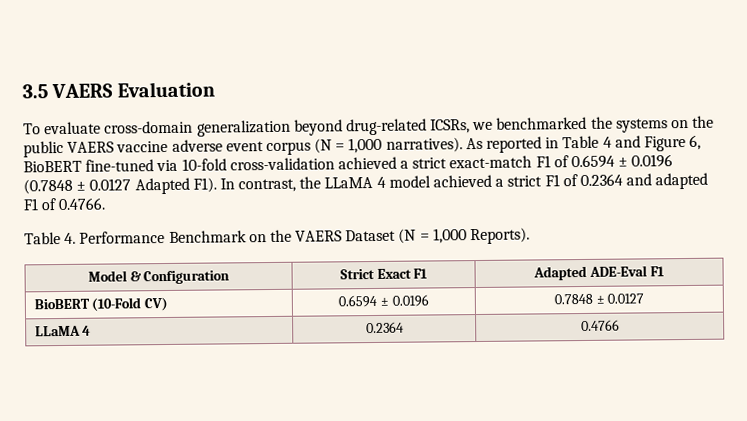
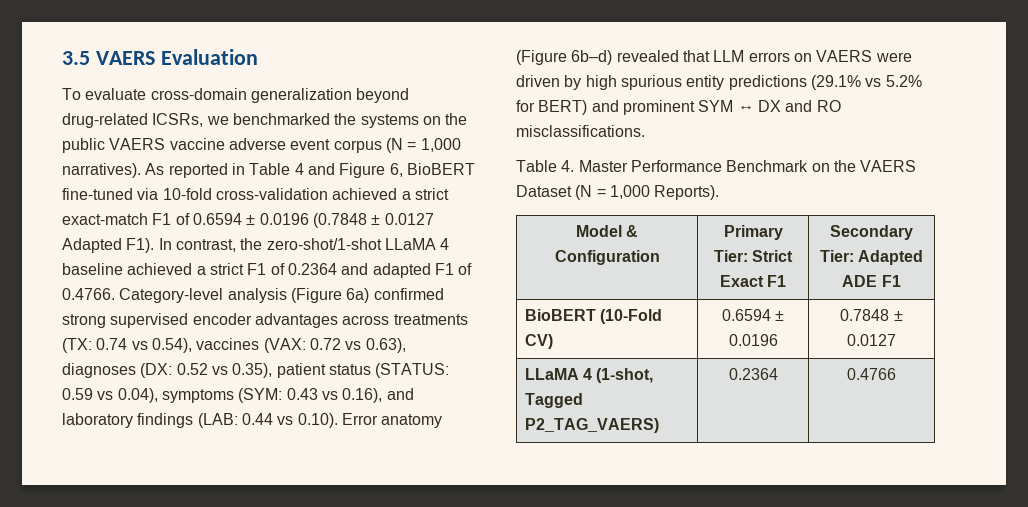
- As reported in Table 4 and Figure 6, BioBERT fine-tuned via 10-fold cross-validation achieved a strict exact-match F1 of 0.6594 ± 0.0196 (0.7848 ± 0.0127 Adapted F1). In contrast, the LLaMA 4 model achieved a strict F1 of 0.2364 and adapted F1 of 0.4766.
+ As reported in Table 4 and Figure 6, BioBERT fine-tuned via 10-fold cross-validation achieved a strict exact-match F1 of 0.6594 ± 0.0196 (0.7848 ± 0.0127 Adapted F1). In contrast, the zero-shot/1-shot LLaMA 4 baseline achieved a strict F1 of 0.2364 and adapted F1 of 0.4766. Category-level analysis (Figure 6a) confirmed strong supervised encoder advantages across treatments (TX: 0.74 vs 0.54), vaccines (VAX: 0.72 vs 0.63), diagnoses (DX: 0.52 vs 0.35), patient status (STATUS: 0.59 vs 0.04), symptoms (SYM: 0.43 vs 0.16), and laboratory findings (LAB: 0.44 vs 0.10). Error anatomy (Figure 6b–d) revealed that LLM errors on VAERS were driven by high spurious entity predictions (29.1% vs 5.2% for BERT) and prominent SYM ↔ DX and RO misclassifications.
- Table 4. Performance Benchmark on the VAERS Dataset (N = 1,000 Reports).
+ Table 4. Master Performance Benchmark on the VAERS Dataset (N = 1,000 Reports).
- Model & Configuration | Strict Exact F1 | Adapted ADE-Eval F1
+ Model & Configuration | Primary Tier: Strict Exact F1 | Secondary Tier: Adapted ADE F1
- LLaMA 4 | 0.2364 | 0.4766
+ LLaMA 4 (1-shot, Tagged P2_TAG_VAERS) | 0.2364 | 0.4766

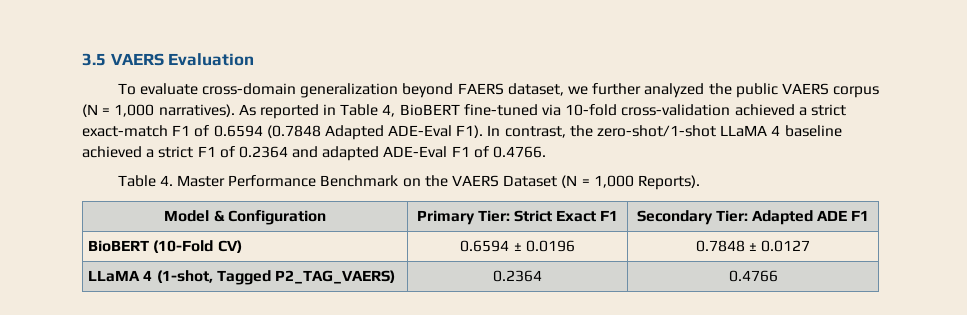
- To evaluate cross-domain generalization beyond drug-related ICSRs, we benchmarked the systems on the public VAERS vaccine adverse event corpus (N = 1,000 narratives).
+ To evaluate cross-domain generalization beyond FAERS dataset, we further analyzed the public VAERS corpus (N = 1,000 narratives).
- As reported in Table 4 and Figure 6, BioBERT fine-tuned via 10-fold cross-validation achieved a strict exact-match F1 of 0.6594 ± 0.0196 (0.7848 ± 0.0127 Adapted F1). In contrast, the zero-shot/1-shot LLaMA 4 baseline achieved a strict F1 of 0.2364 and adapted F1 of 0.4766. Category-level analysis (Figure 6a) confirmed strong supervised encoder advantages across treatments (TX: 0.74 vs 0.54), vaccines (VAX: 0.72 vs 0.63), diagnoses (DX: 0.52 vs 0.35), patient status (STATUS: 0.59 vs 0.04), symptoms (SYM: 0.43 vs 0.16), and laboratory findings (LAB: 0.44 vs 0.10). Error anatomy (Figure 6b–d) revealed that LLM errors on VAERS were driven by high spurious entity predictions (29.1% vs 5.2% for BERT) and prominent SYM ↔ DX and RO misclassifications.
+ As reported in Table 4, BioBERT fine-tuned via 10-fold cross-validation achieved a strict exact-match F1 of 0.6594 (0.7848 Adapted ADE-Eval F1). In contrast, the zero-shot/1-shot LLaMA 4 baseline achieved a strict F1 of 0.2364 and adapted ADE-Eval F1 of 0.4766.

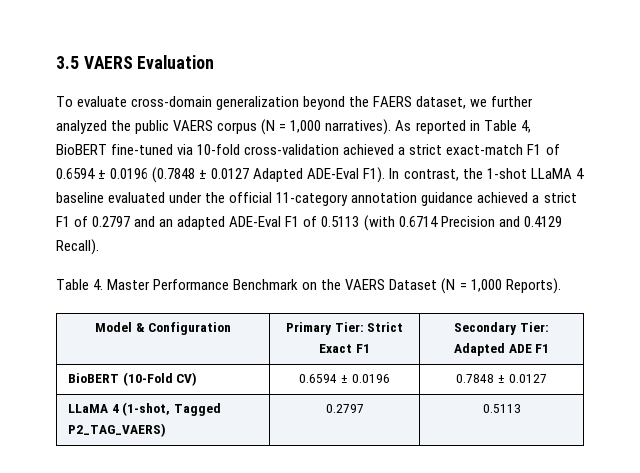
- To evaluate cross-domain generalization beyond FAERS dataset, we further analyzed the public VAERS corpus (N = 1,000 narratives).
+ To evaluate cross-domain generalization beyond the FAERS dataset, we further analyzed the public VAERS corpus (N = 1,000 narratives).
- As reported in Table 4, BioBERT fine-tuned via 10-fold cross-validation achieved a strict exact-match F1 of 0.6594 (0.7848 Adapted ADE-Eval F1). In contrast, the zero-shot/1-shot LLaMA 4 baseline achieved a strict F1 of 0.2364 and adapted ADE-Eval F1 of 0.4766.
+ As reported in Table 4, BioBERT fine-tuned via 10-fold cross-validation achieved a strict exact-match F1 of 0.6594 ± 0.0196 (0.7848 ± 0.0127 Adapted ADE-Eval F1). In contrast, the 1-shot LLaMA 4 baseline evaluated under the official 11-category annotation guidance achieved a strict F1 of 0.2797 and an adapted ADE-Eval F1 of 0.5113 (with 0.6714 Precision and 0.4129 Recall).
- LLaMA 4 (1-shot, Tagged P2_TAG_VAERS) | 0.2364 | 0.4766
+ LLaMA 4 (1-shot, Tagged P2_TAG_VAERS) | 0.2797 | 0.5113

